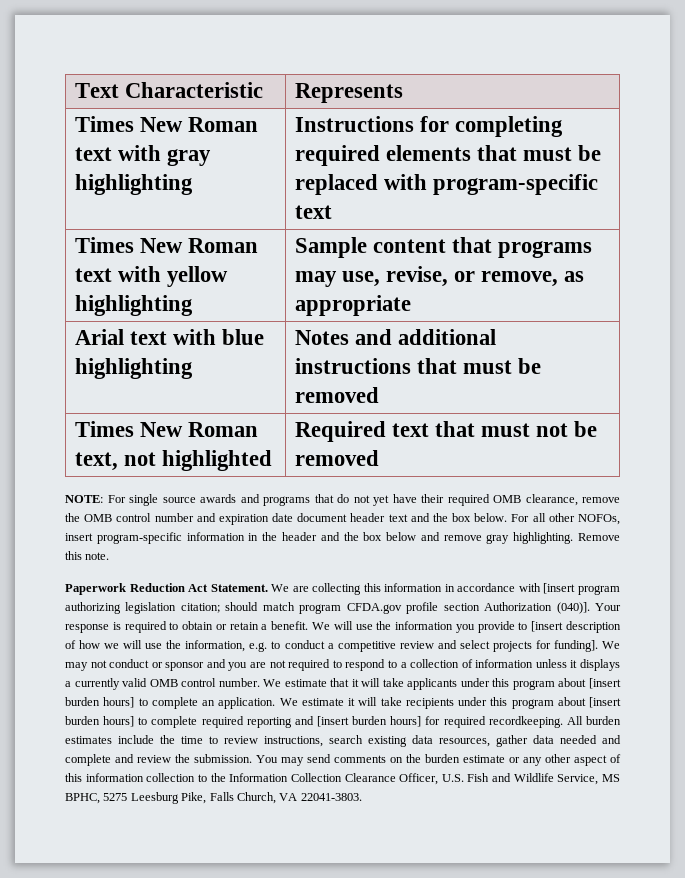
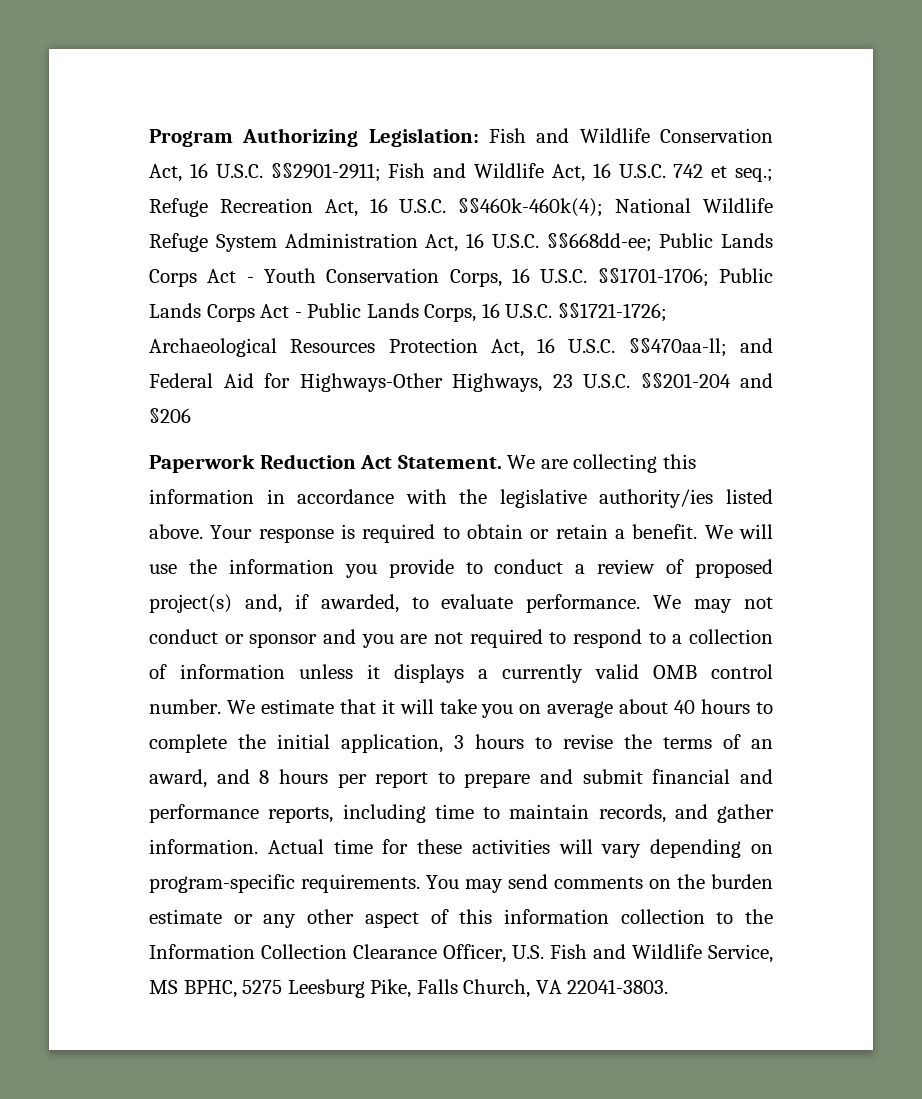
- Text Characteristic | Represents
- Times New Roman text with gray highlighting | Instructions for completing required elements that must be replaced with program-specific text
- Times New Roman text with yellow highlighting | Sample content that programs may use, revise, or remove, as appropriate
- Arial text with blue highlighting | Notes and additional instructions that must be removed
- Times New Roman text, not highlighted | Required text that must not be removed
- NOTE: For single source awards and programs that do not yet have their required OMB clearance, remove the OMB control number and expiration date document header text and the box below. For all other NOFOs, insert program-specific information in the header and the box below and remove gray highlighting. Remove this note.
+ Program Authorizing Legislation: Fish and Wildlife Conservation Act, 16 U.S.C. §§2901-2911; Fish and Wildlife Act, 16 U.S.C. 742 et seq.; Refuge Recreation Act, 16 U.S.C. §§460k-460k(4); National Wildlife Refuge System Administration Act, 16 U.S.C. §§668dd-ee; Public Lands Corps Act - Youth Conservation Corps, 16 U.S.C. §§1701-1706; Public Lands Corps Act - Public Lands Corps, 16 U.S.C. §§1721-1726; Archaeological Resources Protection Act, 16 U.S.C. §§470aa-ll; and Federal Aid for Highways-Other Highways, 23 U.S.C. §§201-204 and §206
- We are collecting this information in accordance with [insert program authorizing legislation citation; should match program CFDA.gov profile section Authorization (040)].
+ We are collecting this information in accordance with the legislative authority/ies listed above.
- We will use the information you provide to [insert description of how we will use the information, e.g. to conduct a competitive review and select projects for funding].
+ We will use the information you provide to conduct a review of proposed project(s) and, if awarded, to evaluate performance.
- We estimate that it will take applicants under this program about [insert burden hours] to complete an application. We estimate it will take recipients under this program about [insert burden hours] to complete required reporting and [insert burden hours] for required recordkeeping. All burden estimates include the time to review instructions, search existing data resources, gather data needed and complete and review the submission.
+ We estimate that it will take you on average about 40 hours to complete the initial application, 3 hours to revise the terms of an award, and 8 hours per report to prepare and submit financial and performance reports, including time to maintain records, and gather information. Actual time for these activities will vary depending on program-specific requirements.

